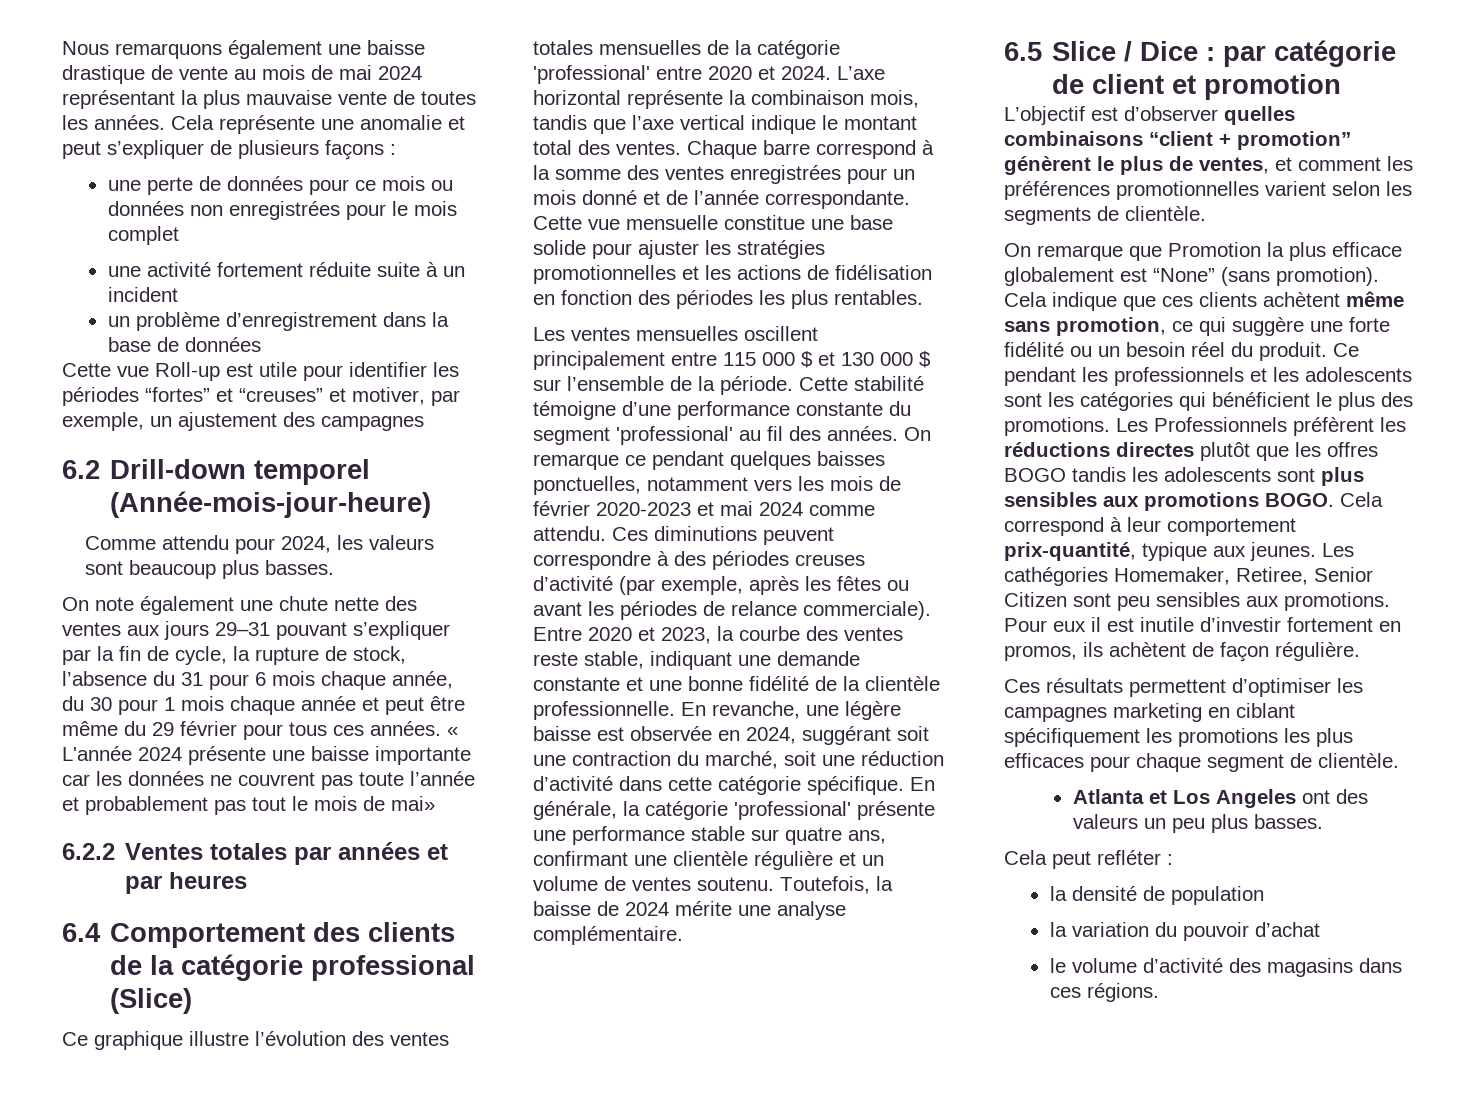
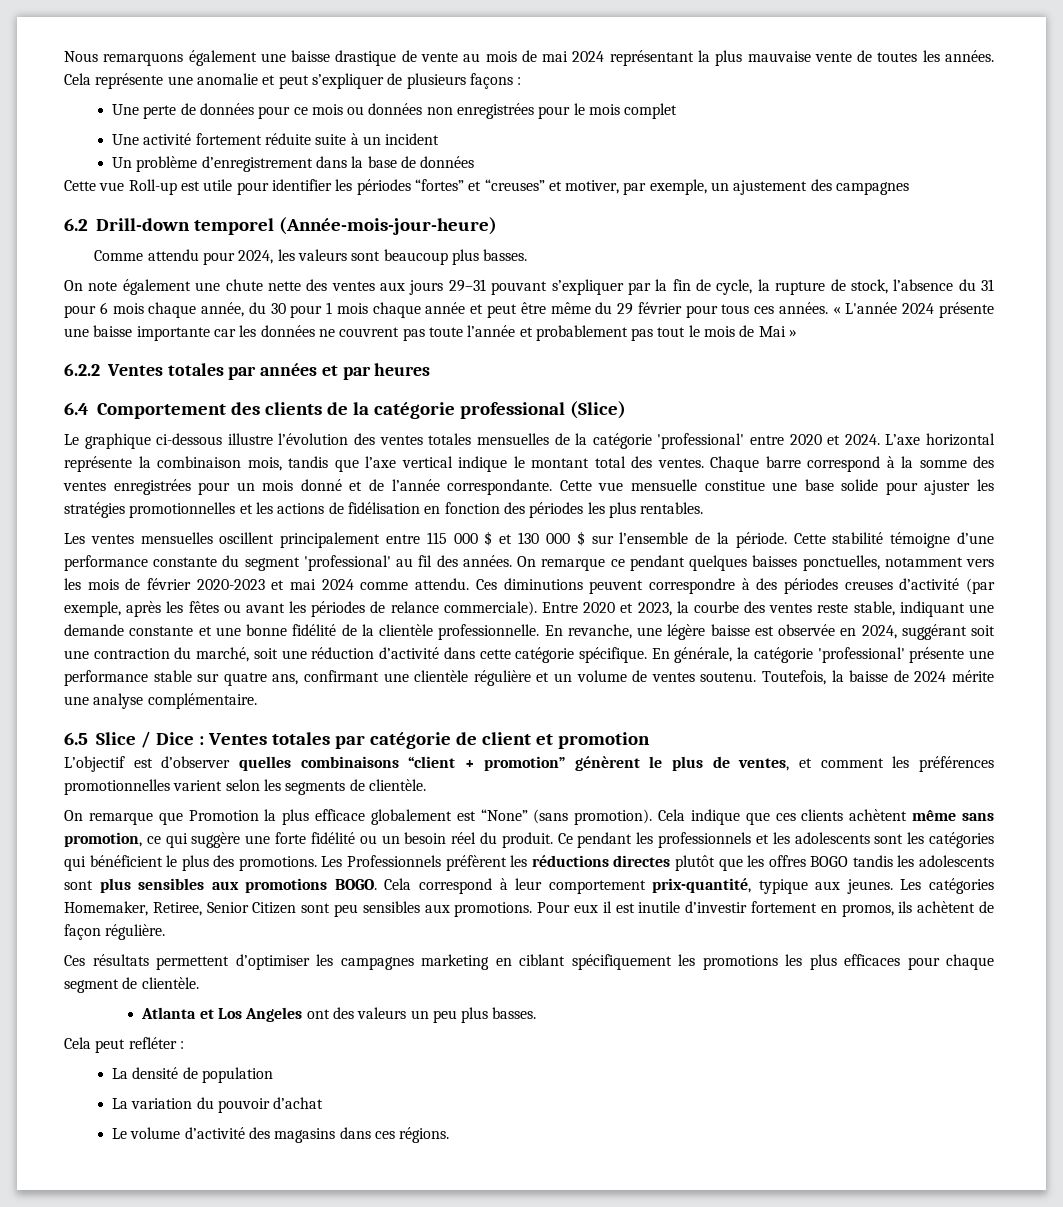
- une perte de données pour ce mois ou données non enregistrées pour le mois complet
+ Une perte de données pour ce mois ou données non enregistrées pour le mois complet
- une activité fortement réduite suite à un incident
+ Une activité fortement réduite suite à un incident
- un problème d’enregistrement dans la base de données
+ Un problème d’enregistrement dans la base de données
- « L'année 2024 présente une baisse importante car les données ne couvrent pas toute l’année et probablement pas tout le mois de mai»
+ « L'année 2024 présente une baisse importante car les données ne couvrent pas toute l’année et probablement pas tout le mois de Mai »
- Ce graphique illustre l’évolution des ventes totales mensuelles de la catégorie 'professional' entre 2020 et 2024.
+ Le graphique ci-dessous illustre l’évolution des ventes totales mensuelles de la catégorie 'professional' entre 2020 et 2024.
- 6.5 Slice / Dice : par catégorie de client et promotion
+ 6.5 Slice / Dice : Ventes totales par catégorie de client et promotion
- Les cathégories Homemaker, Retiree, Senior Citizen sont peu sensibles aux promotions.
+ Les catégories Homemaker, Retiree, Senior Citizen sont peu sensibles aux promotions.
- la densité de population
+ La densité de population
- la variation du pouvoir d’achat
+ La variation du pouvoir d’achat
- le volume d’activité des magasins dans ces régions.
+ Le volume d’activité des magasins dans ces régions.

